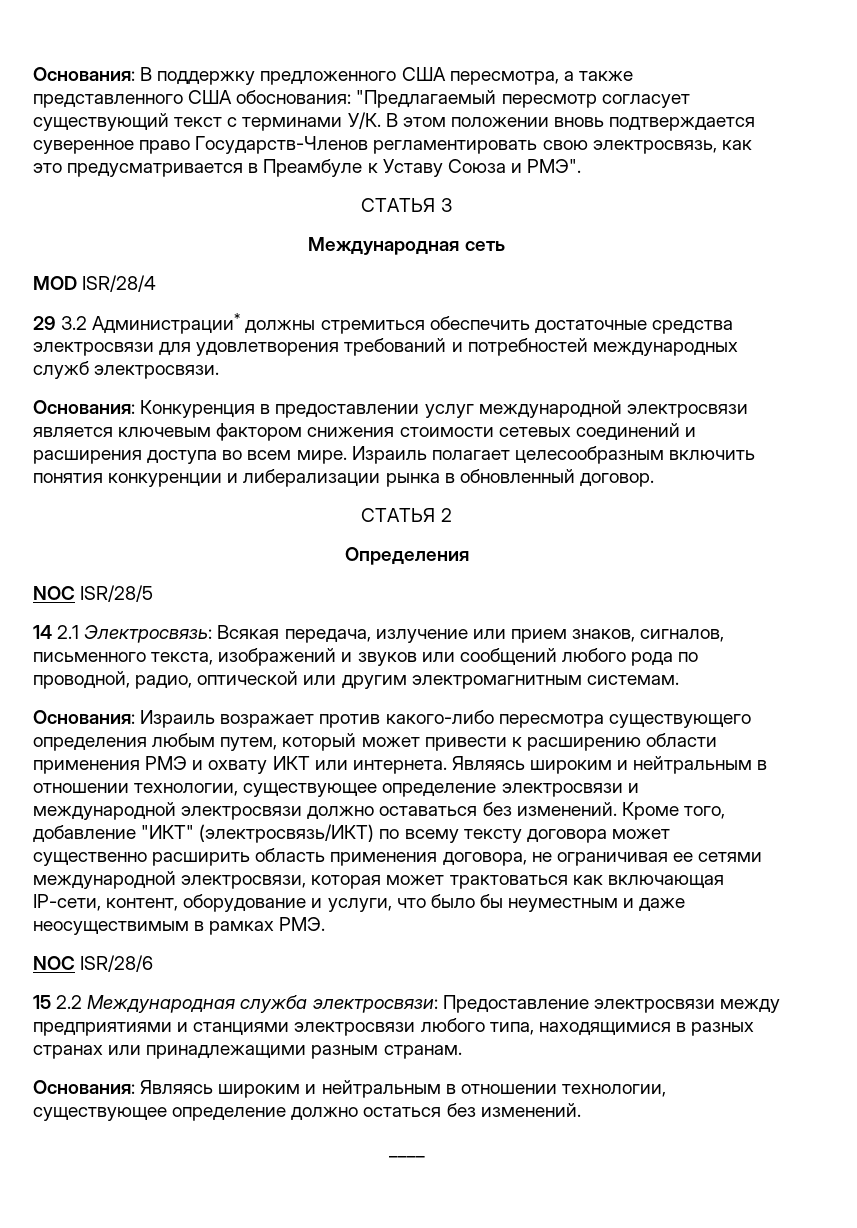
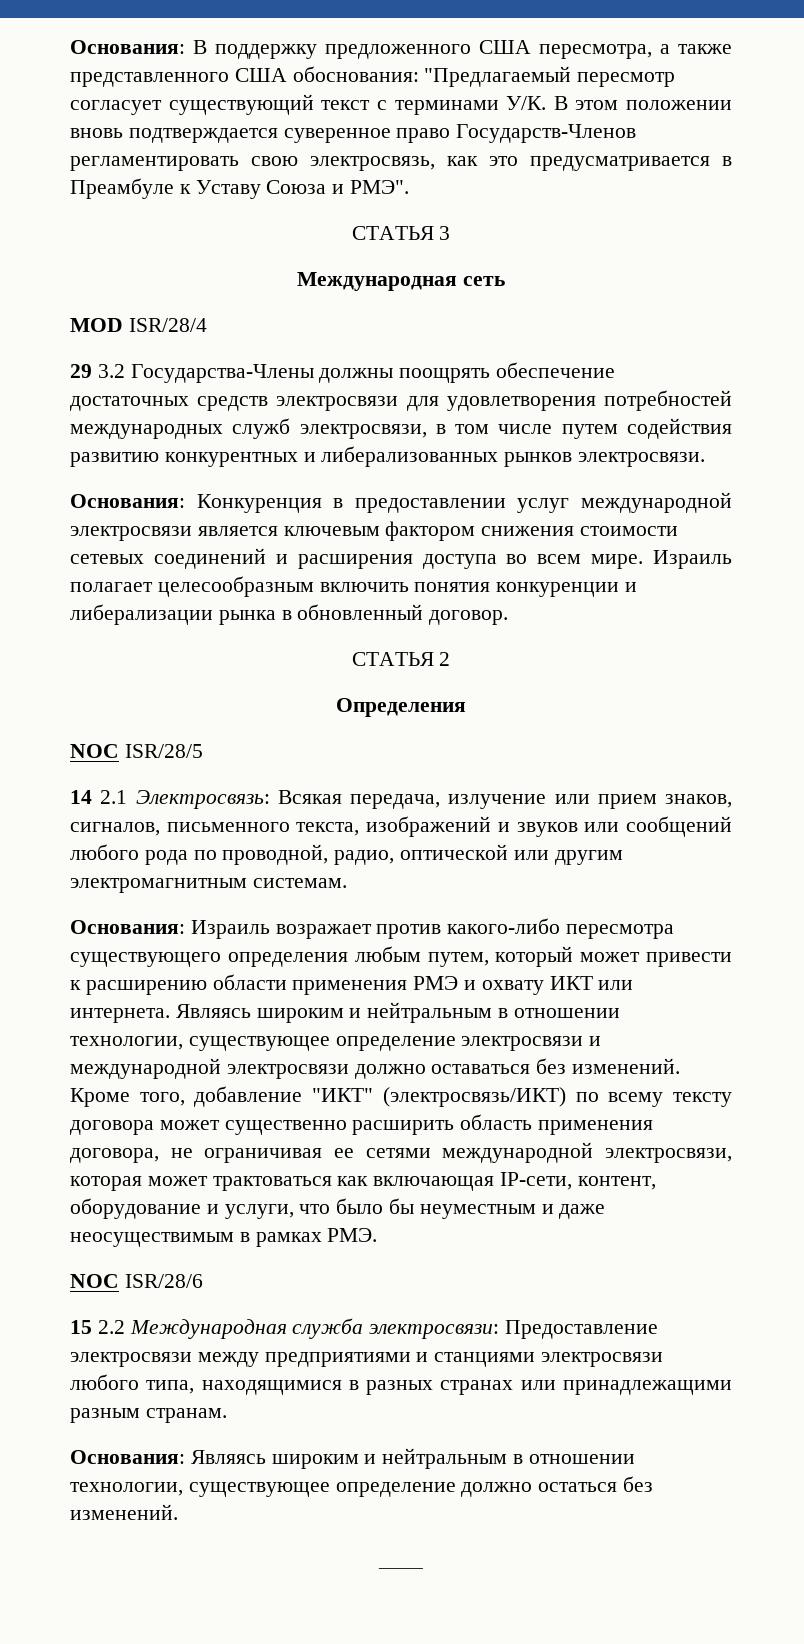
- 29 3.2 Администрации* должны стремиться обеспечить достаточные средства электросвязи для удовлетворения требований и потребностей международных служб электросвязи.
+ 29 3.2 Государства-Члены должны поощрять обеспечение достаточных средств электросвязи для удовлетворения потребностей международных служб электросвязи, в том числе путем содействия развитию конкурентных и либерализованных рынков электросвязи.

